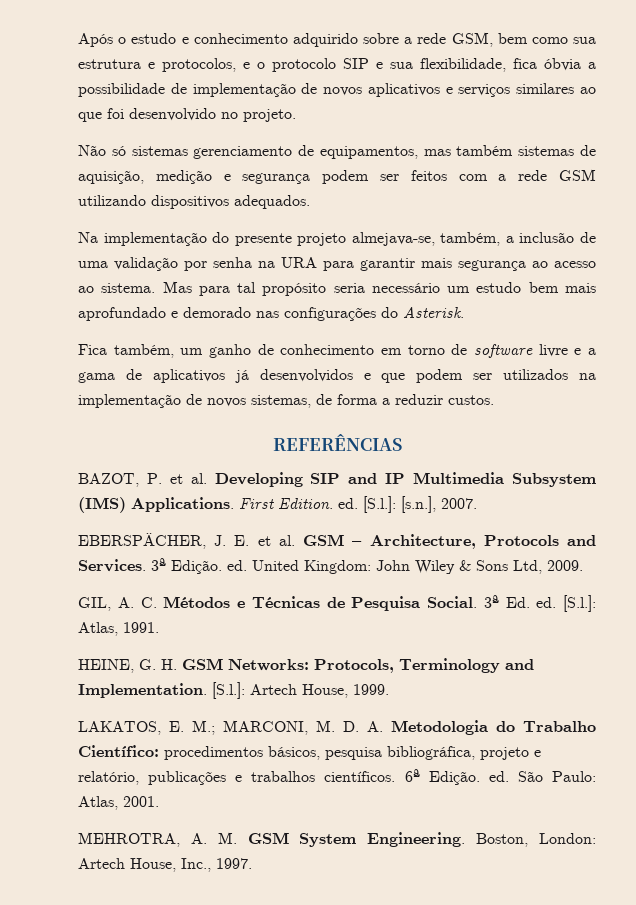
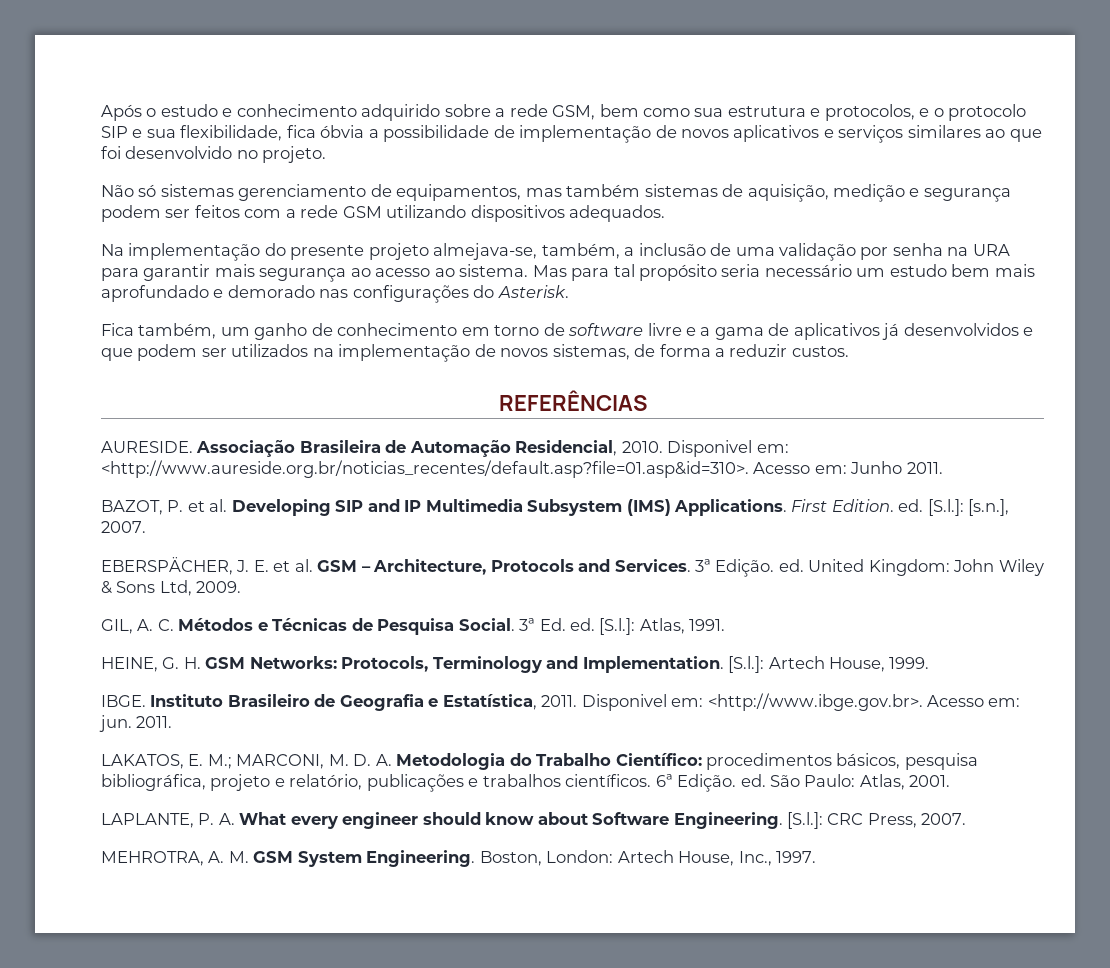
+ AURESIDE. Associação Brasileira de Automação Residencial, 2010. Disponivel em: <http://www.aureside.org.br/noticias_recentes/default.asp?file=01.asp&id=310>. Acesso em: Junho 2011.
+ IBGE. Instituto Brasileiro de Geografia e Estatística, 2011. Disponivel em: <http://www.ibge.gov.br>. Acesso em: jun. 2011.
+ LAPLANTE, P. A. What every engineer should know about Software Engineering. [S.l.]: CRC Press, 2007.

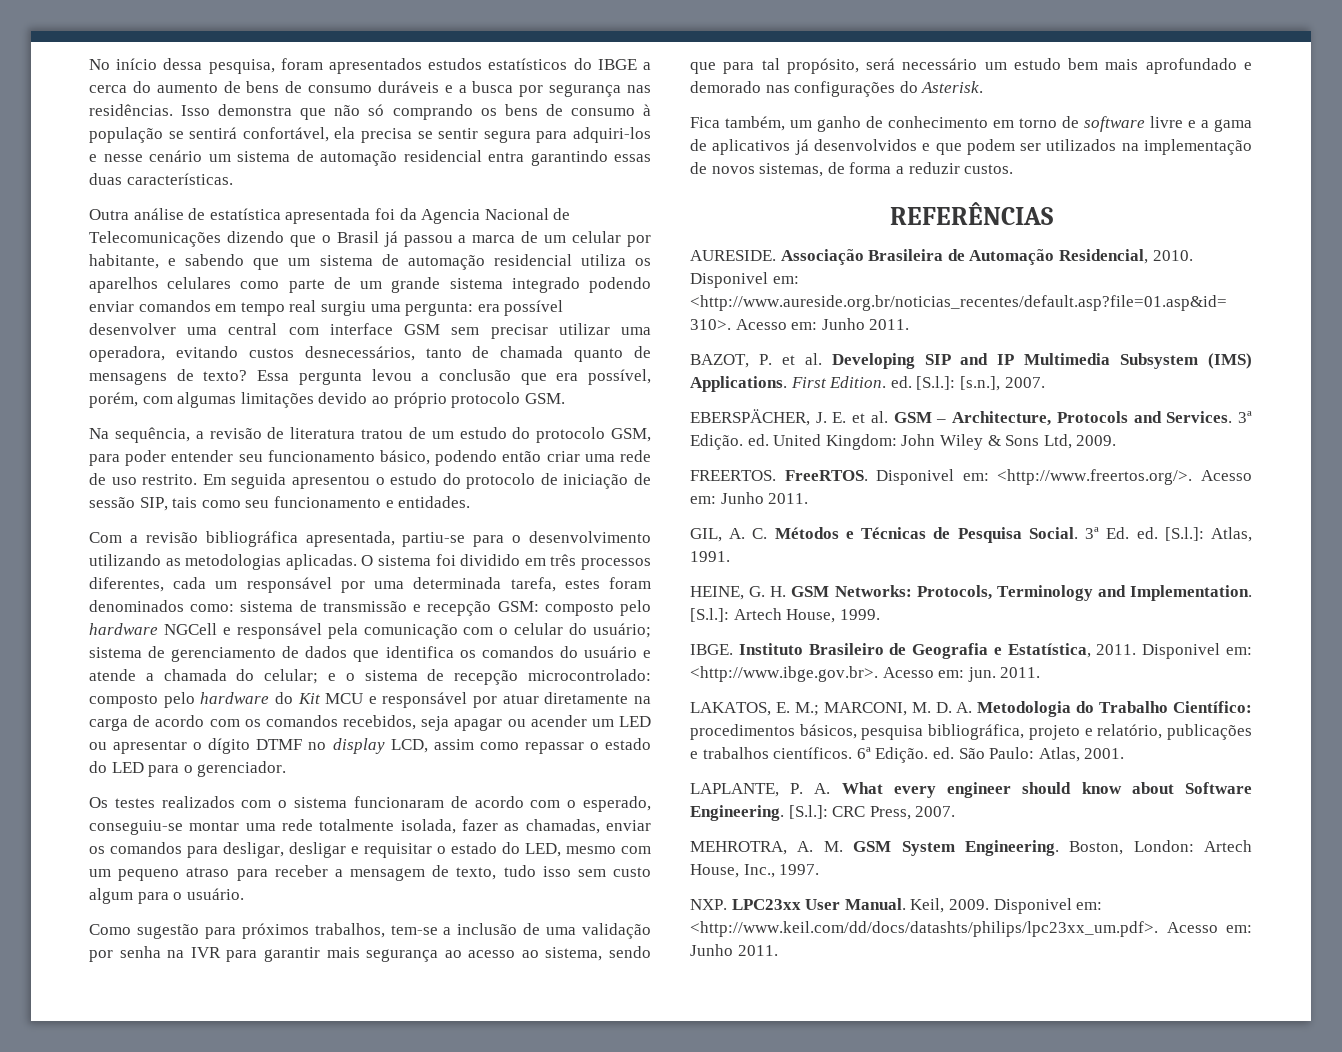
- Após o estudo e conhecimento adquirido sobre a rede GSM, bem como sua estrutura e protocolos, e o protocolo SIP e sua flexibilidade, fica óbvia a possibilidade de implementação de novos aplicativos e serviços similares ao que foi desenvolvido no projeto.
- Não só sistemas gerenciamento de equipamentos, mas também sistemas de aquisição, medição e segurança podem ser feitos com a rede GSM utilizando dispositivos adequados.
- Na implementação do presente projeto almejava-se, também, a inclusão de uma validação por senha na URA para garantir mais segurança ao acesso ao sistema. Mas para tal propósito seria necessário um estudo bem mais aprofundado e demorado nas configurações do Asterisk.
+ No início dessa pesquisa, foram apresentados estudos estatísticos do IBGE a cerca do aumento de bens de consumo duráveis e a busca por segurança nas residências. Isso demonstra que não só comprando os bens de consumo à população se sentirá confortável, ela precisa se sentir segura para adquiri-los e nesse cenário um sistema de automação residencial entra garantindo essas duas características.
+ Outra análise de estatística apresentada foi da Agencia Nacional de Telecomunicações dizendo que o Brasil já passou a marca de um celular por habitante, e sabendo que um sistema de automação residencial utiliza os aparelhos celulares como parte de um grande sistema integrado podendo enviar comandos em tempo real surgiu uma pergunta: era possível desenvolver uma central com interface GSM sem precisar utilizar uma operadora, evitando custos desnecessários, tanto de chamada quanto de mensagens de texto? Essa pergunta levou a conclusão que era possível, porém, com algumas limitações devido ao próprio protocolo GSM.
+ Na sequência, a revisão de literatura tratou de um estudo do protocolo GSM, para poder entender seu funcionamento básico, podendo então criar uma rede de uso restrito. Em seguida apresentou o estudo do protocolo de iniciação de sessão SIP, tais como seu funcionamento e entidades.
+ Com a revisão bibliográfica apresentada, partiu-se para o desenvolvimento utilizando as metodologias aplicadas. O sistema foi dividido em três processos diferentes, cada um responsável por uma determinada tarefa, estes foram denominados como: sistema de transmissão e recepção GSM: composto pelo hardware NGCell e responsável pela comunicação com o celular do usuário; sistema de gerenciamento de dados que identifica os comandos do usuário e atende a chamada do celular; e o sistema de recepção microcontrolado: composto pelo hardware do Kit MCU e responsável por atuar diretamente na carga de acordo com os comandos recebidos, seja apagar ou acender um LED ou apresentar o dígito DTMF no display LCD, assim como repassar o estado do LED para o gerenciador.
+ Os testes realizados com o sistema funcionaram de acordo com o esperado, conseguiu-se montar uma rede totalmente isolada, fazer as chamadas, enviar os comandos para desligar, desligar e requisitar o estado do LED, mesmo com um pequeno atraso para receber a mensagem de texto, tudo isso sem custo algum para o usuário.
+ Como sugestão para próximos trabalhos, tem-se a inclusão de uma validação por senha na IVR para garantir mais segurança ao acesso ao sistema, sendo que para tal propósito, será necessário um estudo bem mais aprofundado e demorado nas configurações do Asterisk.
+ FREERTOS. FreeRTOS. Disponivel em: <http://www.freertos.org/>. Acesso em: Junho 2011.
+ NXP. LPC23xx User Manual. Keil, 2009. Disponivel em: <http://www.keil.com/dd/docs/datashts/philips/lpc23xx_um.pdf>. Acesso em: Junho 2011.

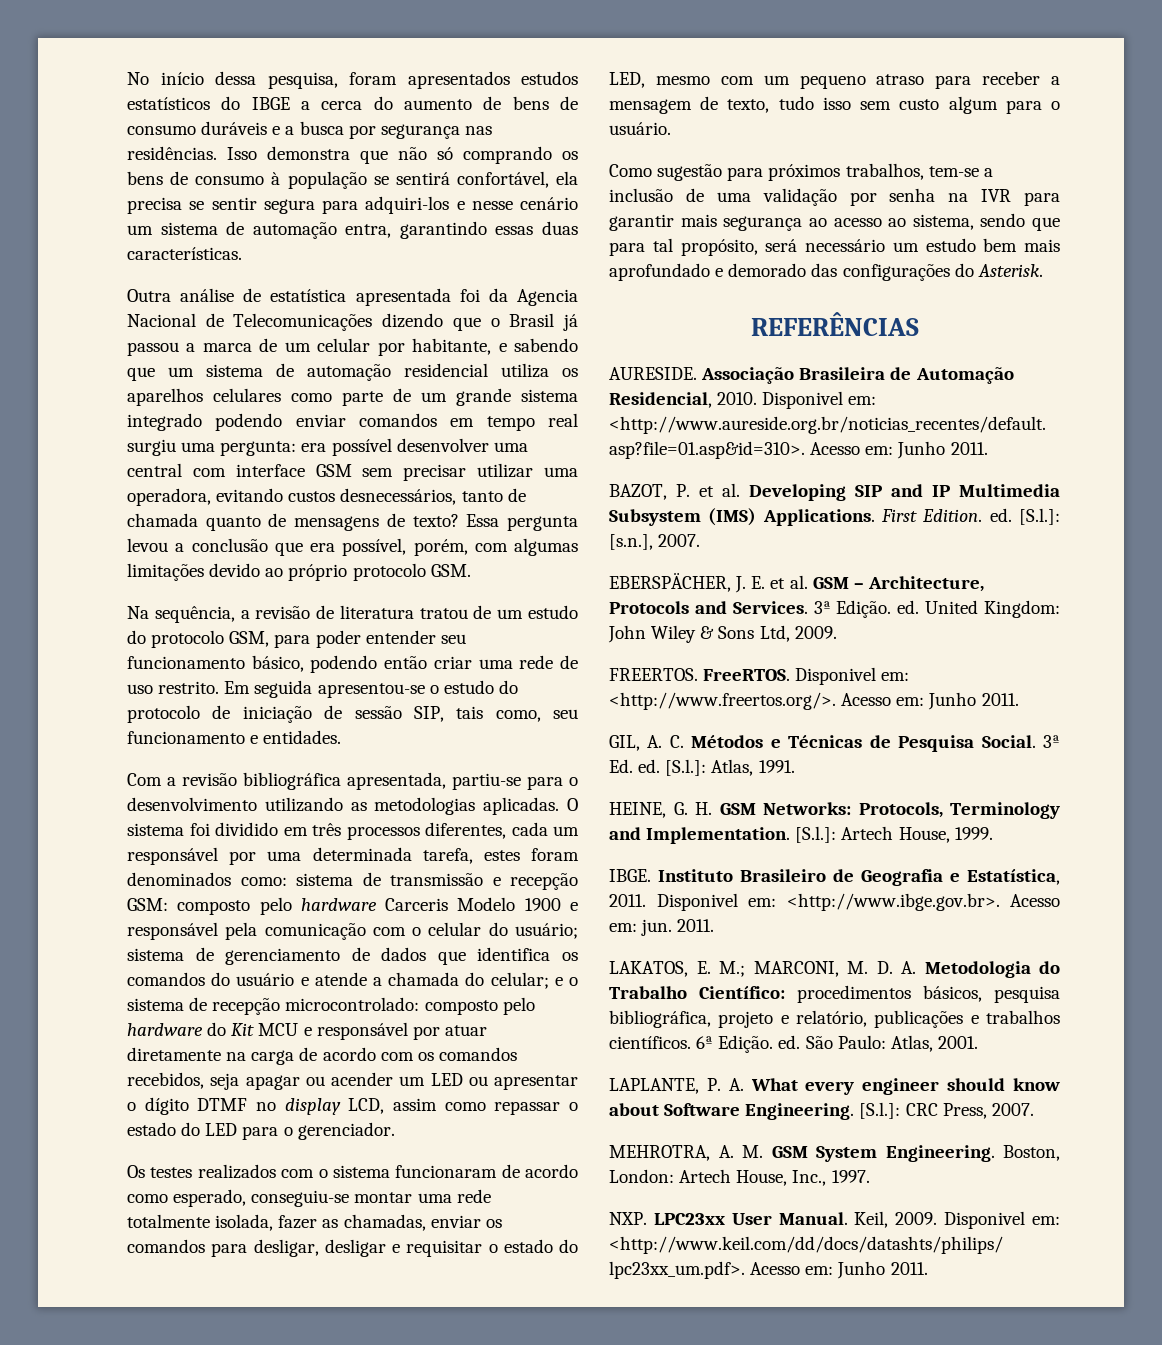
- Isso demonstra que não só comprando os bens de consumo à população se sentirá confortável, ela precisa se sentir segura para adquiri-los e nesse cenário um sistema de automação residencial entra garantindo essas duas características.
+ Isso demonstra que não só comprando os bens de consumo à população se sentirá confortável, ela precisa se sentir segura para adquiri-los e nesse cenário um sistema de automação entra, garantindo essas duas características.
- Em seguida apresentou o estudo do protocolo de iniciação de sessão SIP, tais como seu funcionamento e entidades.
+ Em seguida apresentou-se o estudo do protocolo de iniciação de sessão SIP, tais como, seu funcionamento e entidades.
- composto pelo hardware NGCell e responsável pela comunicação com o celular do usuário;
+ composto pelo hardware Carceris Modelo 1900 e responsável pela comunicação com o celular do usuário;
- Os testes realizados com o sistema funcionaram de acordo com o esperado, conseguiu-se montar uma rede totalmente isolada, fazer as chamadas, enviar os comandos para desligar, desligar e requisitar o estado do LED, mesmo com um pequeno atraso para receber a mensagem de texto, tudo isso sem custo algum para o usuário.
+ Os testes realizados com o sistema funcionaram de acordo como esperado, conseguiu-se montar uma rede totalmente isolada, fazer as chamadas, enviar os comandos para desligar, desligar e requisitar o estado do LED, mesmo com um pequeno atraso para receber a mensagem de texto, tudo isso sem custo algum para o usuário.
- Como sugestão para próximos trabalhos, tem-se a inclusão de uma validação por senha na IVR para garantir mais segurança ao acesso ao sistema, sendo que para tal propósito, será necessário um estudo bem mais aprofundado e demorado nas configurações do Asterisk.
+ Como sugestão para próximos trabalhos, tem-se a inclusão de uma validação por senha na IVR para garantir mais segurança ao acesso ao sistema, sendo que para tal propósito, será necessário um estudo bem mais aprofundado e demorado das configurações do Asterisk.
- Fica também, um ganho de conhecimento em torno de software livre e a gama de aplicativos já desenvolvidos e que podem ser utilizados na implementação de novos sistemas, de forma a reduzir custos.

